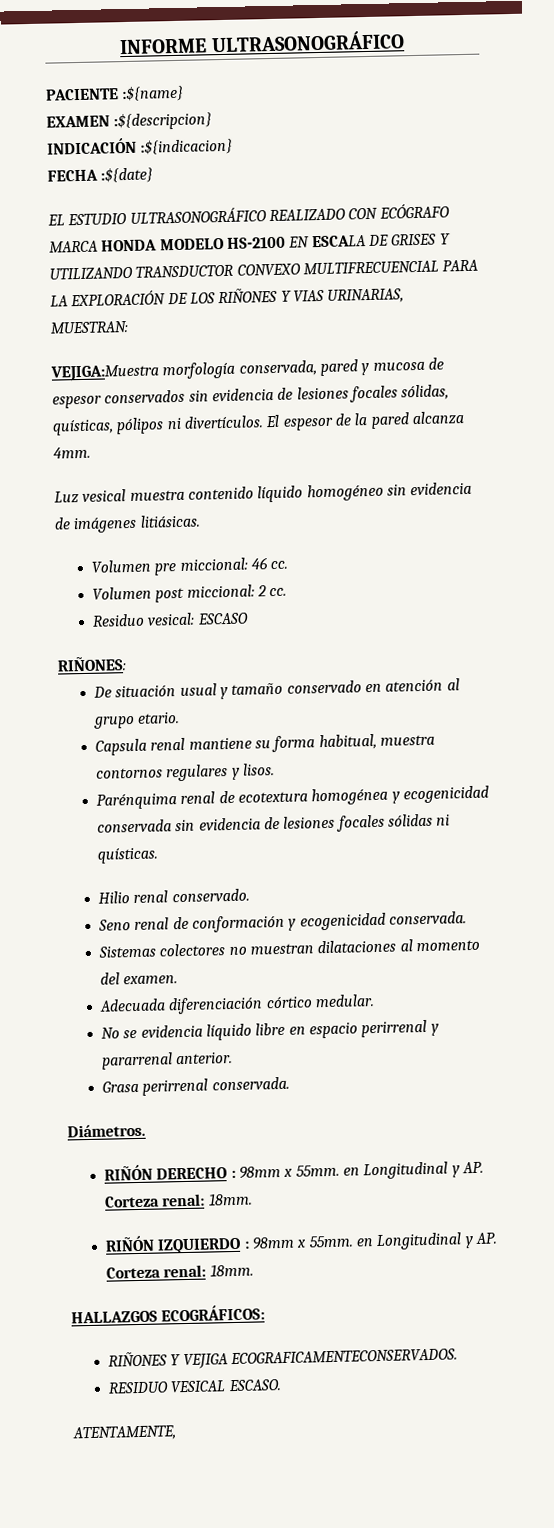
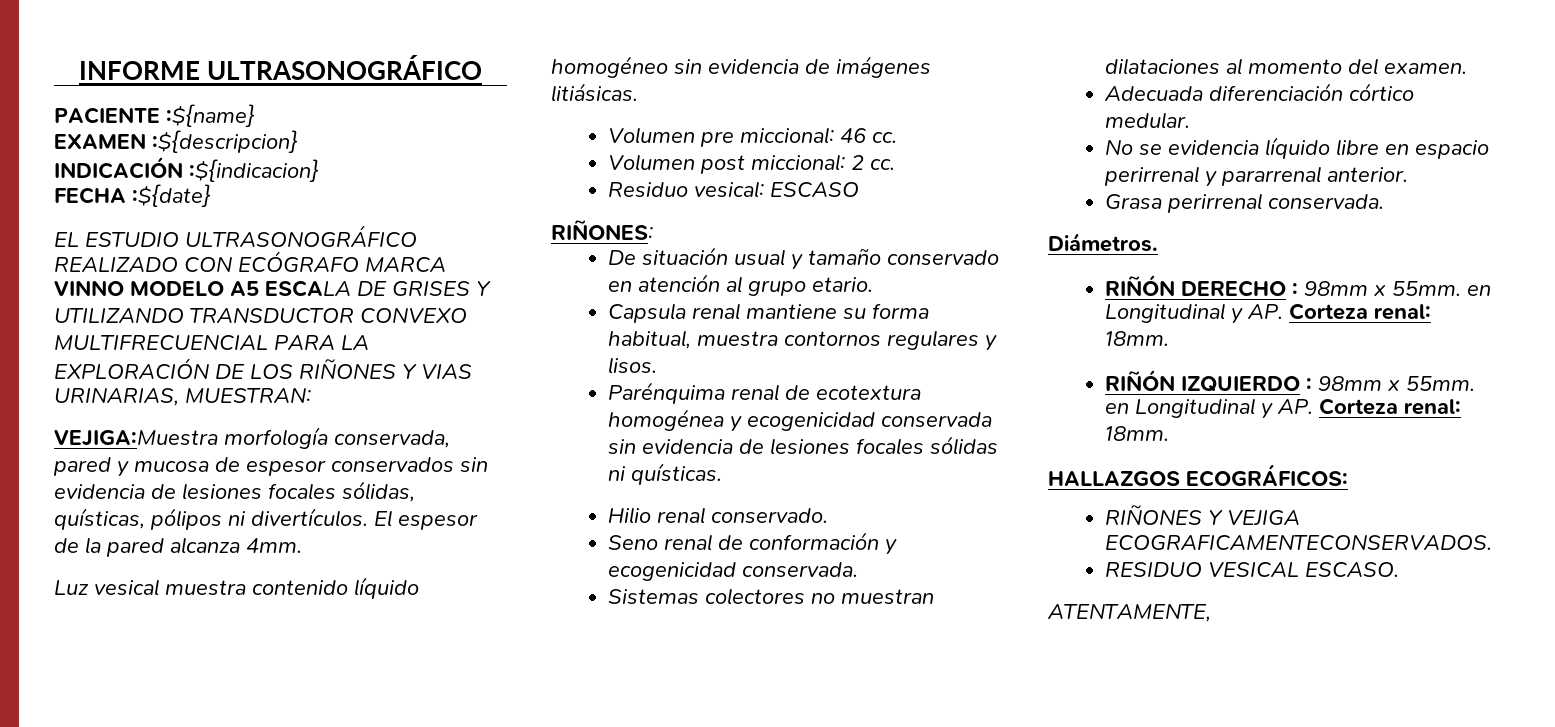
- EL ESTUDIO ULTRASONOGRÁFICO REALIZADO CON ECÓGRAFO MARCA HONDA MODELO HS-2100 EN ESCALA DE GRISES Y UTILIZANDO TRANSDUCTOR CONVEXO MULTIFRECUENCIAL PARA LA EXPLORACIÓN DE LOS RIÑONES Y VIAS URINARIAS, MUESTRAN:
+ EL ESTUDIO ULTRASONOGRÁFICO REALIZADO CON ECÓGRAFO MARCA VINNO MODELO A5 ESCALA DE GRISES Y UTILIZANDO TRANSDUCTOR CONVEXO MULTIFRECUENCIAL PARA LA EXPLORACIÓN DE LOS RIÑONES Y VIAS URINARIAS, MUESTRAN:

